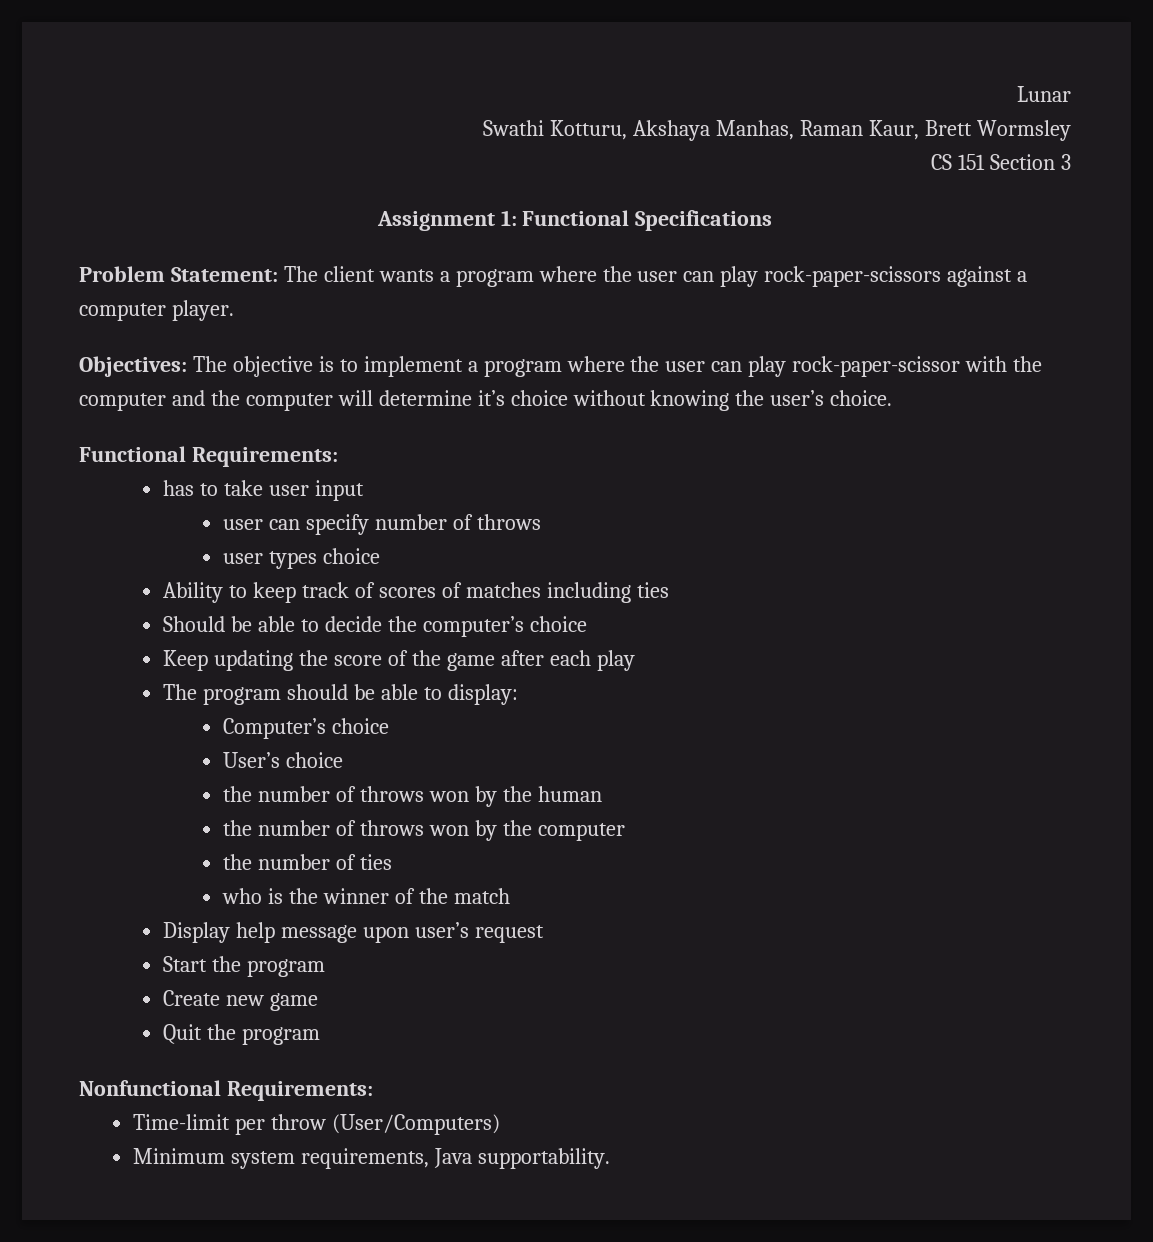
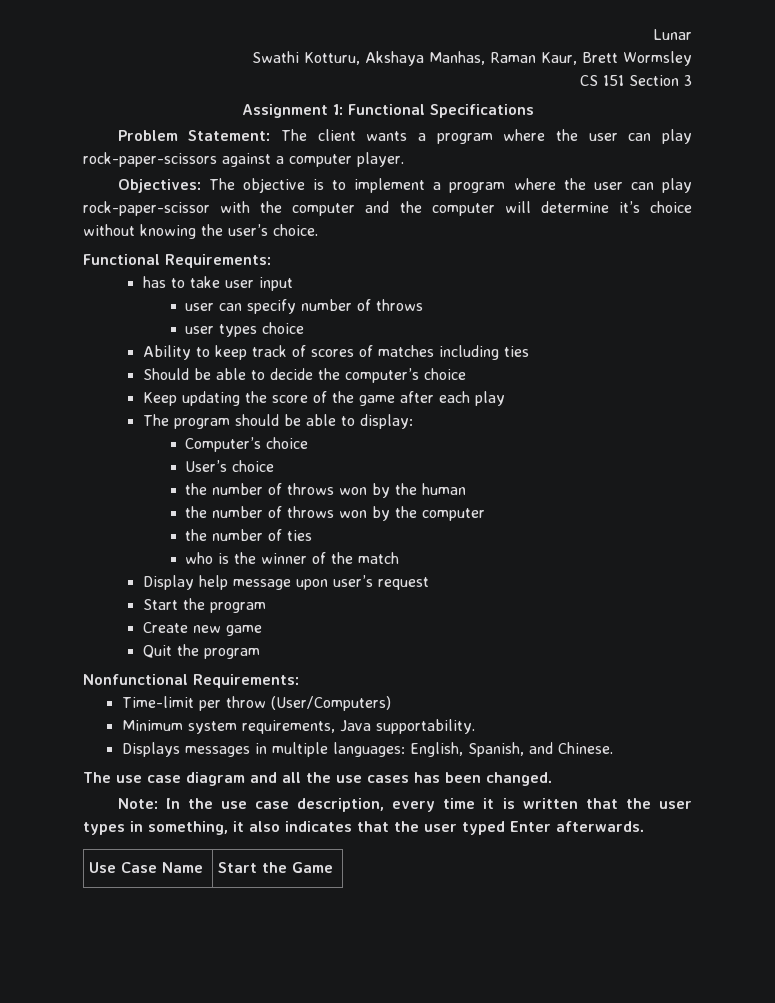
+ Displays messages in multiple languages: English, Spanish, and Chinese.
+ The use case diagram and all the use cases has been changed.
+ Note: In the use case description, every time it is written that the user types in something, it also indicates that the user typed Enter afterwards.
+ Use Case Name | Start the Game

